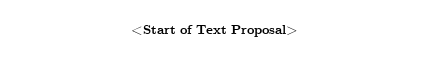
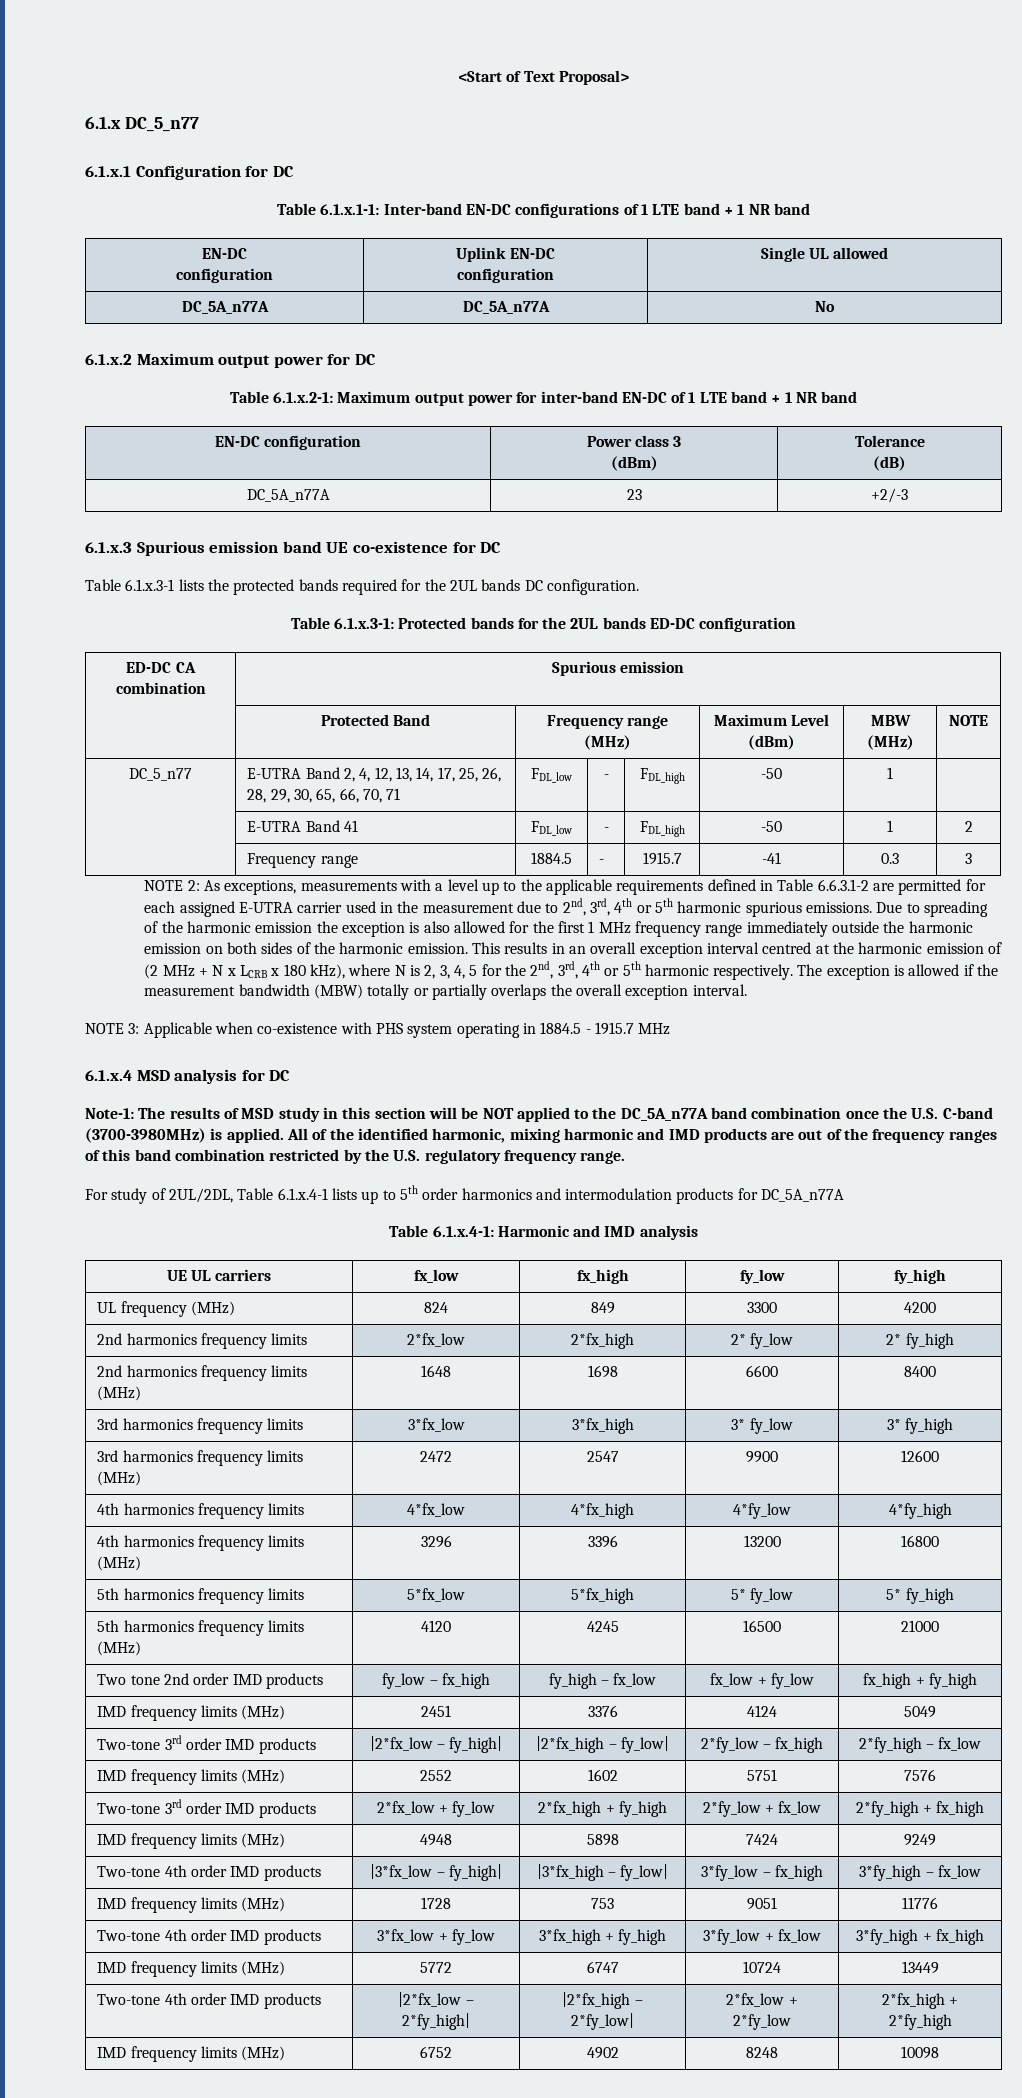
+ 6.1.x DC_5_n77
+ 6.1.x.1 Configuration for DC
+ Table 6.1.x.1-1: Inter-band EN-DC configurations of 1 LTE band + 1 NR band
+ EN-DC
+ configuration | Uplink EN-DC
+ configuration | Single UL allowed
+ DC_5A_n77A | DC_5A_n77A | No
+ 6.1.x.2 Maximum output power for DC
+ Table 6.1.x.2-1: Maximum output power for inter-band EN-DC of 1 LTE band + 1 NR band
+ EN-DC configuration | Power class 3
+ (dBm) | Tolerance
+ (dB)
+ DC_5A_n77A | 23 | +2/-3
+ 6.1.x.3 Spurious emission band UE co-existence for DC
+ Table 6.1.x.3-1 lists the protected bands required for the 2UL bands DC configuration.
+ Table 6.1.x.3-1: Protected bands for the 2UL bands ED-DC configuration
+ ED-DC CA combination | Spurious emission
+ | Protected Band | Frequency range (MHz) | Maximum Level (dBm) | MBW (MHz) | NOTE
+ DC_5_n77 | E-UTRA Band 2, 4, 12, 13, 14, 17, 25, 26, 28, 29, 30, 65, 66, 70, 71 | FDL_low | - | FDL_high | -50 | 1 |
+ | E-UTRA Band 41 | FDL_low | - | FDL_high | -50 | 1 | 2
+ | Frequency range | 1884.5 | - | 1915.7 | -41 | 0.3 | 3
+ NOTE 2: As exceptions, measurements with a level up to the applicable requirements defined in Table 6.6.3.1-2 are permitted for each assigned E-UTRA carrier used in the measurement due to 2nd, 3rd, 4th or 5th harmonic spurious emissions. Due to spreading of the harmonic emission the exception is also allowed for the first 1 MHz frequency range immediately outside the harmonic emission on both sides of the harmonic emission. This results in an overall exception interval centred at the harmonic emission of (2 MHz + N x LCRB x 180 kHz), where N is 2, 3, 4, 5 for the 2nd, 3rd, 4th or 5th harmonic respectively. The exception is allowed if the measurement bandwidth (MBW) totally or partially overlaps the overall exception interval.
+ NOTE 3: Applicable when co-existence with PHS system operating in 1884.5 - 1915.7 MHz
+ 6.1.x.4 MSD analysis for DC
+ Note-1: The results of MSD study in this section will be NOT applied to the DC_5A_n77A band combination once the U.S. C-band (3700-3980MHz) is applied. All of the identified harmonic, mixing harmonic and IMD products are out of the frequency ranges of this band combination restricted by the U.S. regulatory frequency range.
+ For study of 2UL/2DL, Table 6.1.x.4-1 lists up to 5th order harmonics and intermodulation products for DC_5A_n77A
+ Table 6.1.x.4-1: Harmonic and IMD analysis
+ UE UL carriers | fx_low | fx_high | fy_low | fy_high
+ UL frequency (MHz) | 824 | 849 | 3300 | 4200
+ 2nd harmonics frequency limits | 2*fx_low | 2*fx_high | 2* fy_low | 2* fy_high
+ 2nd harmonics frequency limits (MHz) | 1648 | 1698 | 6600 | 8400
+ 3rd harmonics frequency limits | 3*fx_low | 3*fx_high | 3* fy_low | 3* fy_high
+ 3rd harmonics frequency limits (MHz) | 2472 | 2547 | 9900 | 12600
+ 4th harmonics frequency limits | 4*fx_low | 4*fx_high | 4*fy_low | 4*fy_high
+ 4th harmonics frequency limits (MHz) | 3296 | 3396 | 13200 | 16800
+ 5th harmonics frequency limits | 5*fx_low | 5*fx_high | 5* fy_low | 5* fy_high
+ 5th harmonics frequency limits (MHz) | 4120 | 4245 | 16500 | 21000
+ Two tone 2nd order IMD products | fy_low – fx_high | fy_high – fx_low | fx_low + fy_low | fx_high + fy_high
+ IMD frequency limits (MHz) | 2451 | 3376 | 4124 | 5049
+ Two-tone 3rd order IMD products | |2*fx_low – fy_high| | |2*fx_high – fy_low| | 2*fy_low – fx_high | 2*fy_high – fx_low
+ IMD frequency limits (MHz) | 2552 | 1602 | 5751 | 7576
+ Two-tone 3rd order IMD products | 2*fx_low + fy_low | 2*fx_high + fy_high | 2*fy_low + fx_low | 2*fy_high + fx_high
+ IMD frequency limits (MHz) | 4948 | 5898 | 7424 | 9249
+ Two-tone 4th order IMD products | |3*fx_low – fy_high| | |3*fx_high – fy_low| | 3*fy_low – fx_high | 3*fy_high – fx_low
+ IMD frequency limits (MHz) | 1728 | 753 | 9051 | 11776
+ Two-tone 4th order IMD products | 3*fx_low + fy_low | 3*fx_high + fy_high | 3*fy_low + fx_low | 3*fy_high + fx_high
+ IMD frequency limits (MHz) | 5772 | 6747 | 10724 | 13449
+ Two-tone 4th order IMD products | |2*fx_low – 2*fy_high| | |2*fx_high – 2*fy_low| | 2*fx_low + 2*fy_low | 2*fx_high + 2*fy_high
+ IMD frequency limits (MHz) | 6752 | 4902 | 8248 | 10098

